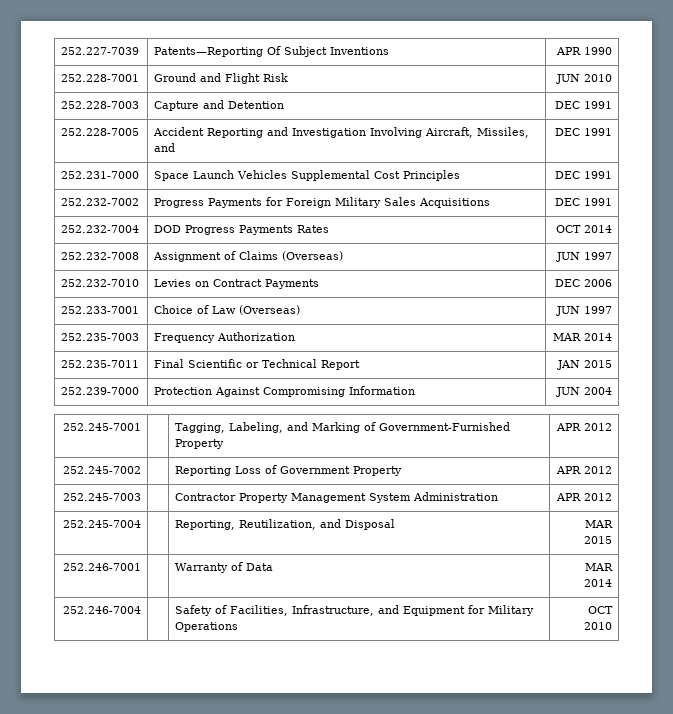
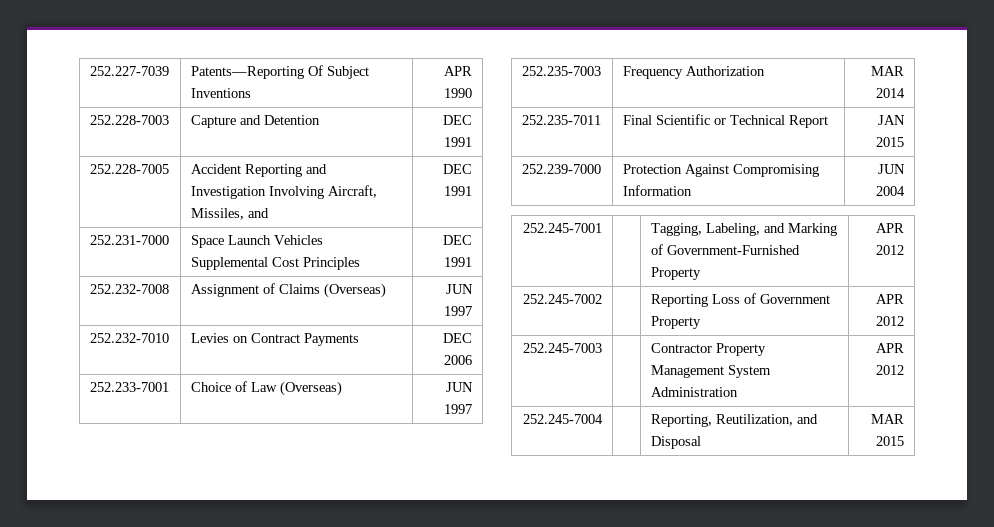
- 252.228-7001 | Ground and Flight Risk | JUN 2010
- 252.232-7002 | Progress Payments for Foreign Military Sales Acquisitions | DEC 1991
- 252.232-7004 | DOD Progress Payments Rates | OCT 2014
- 252.246-7001 | | Warranty of Data | MAR 2014
- 252.246-7004 | | Safety of Facilities, Infrastructure, and Equipment for Military Operations | OCT 2010

